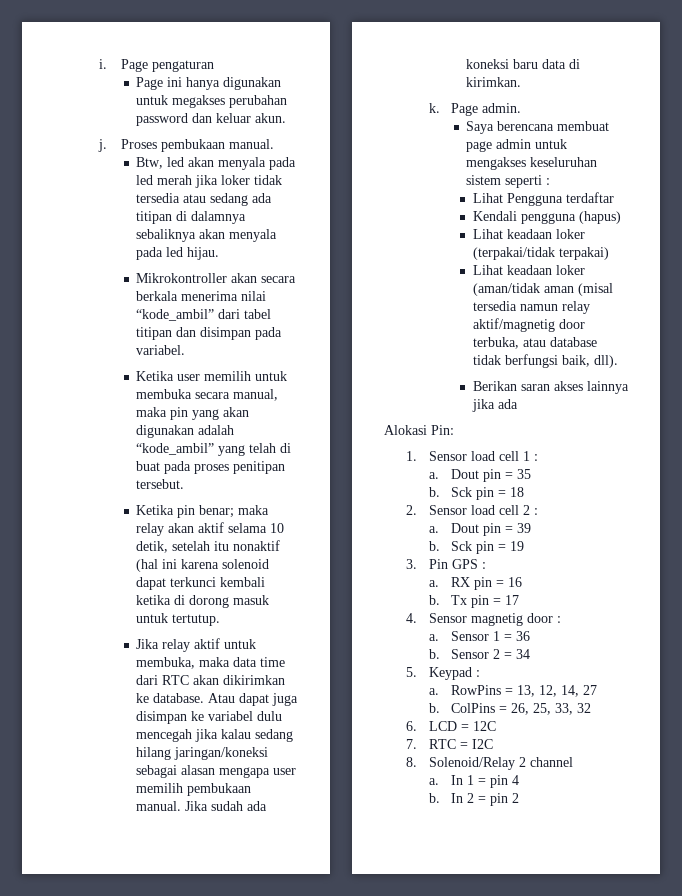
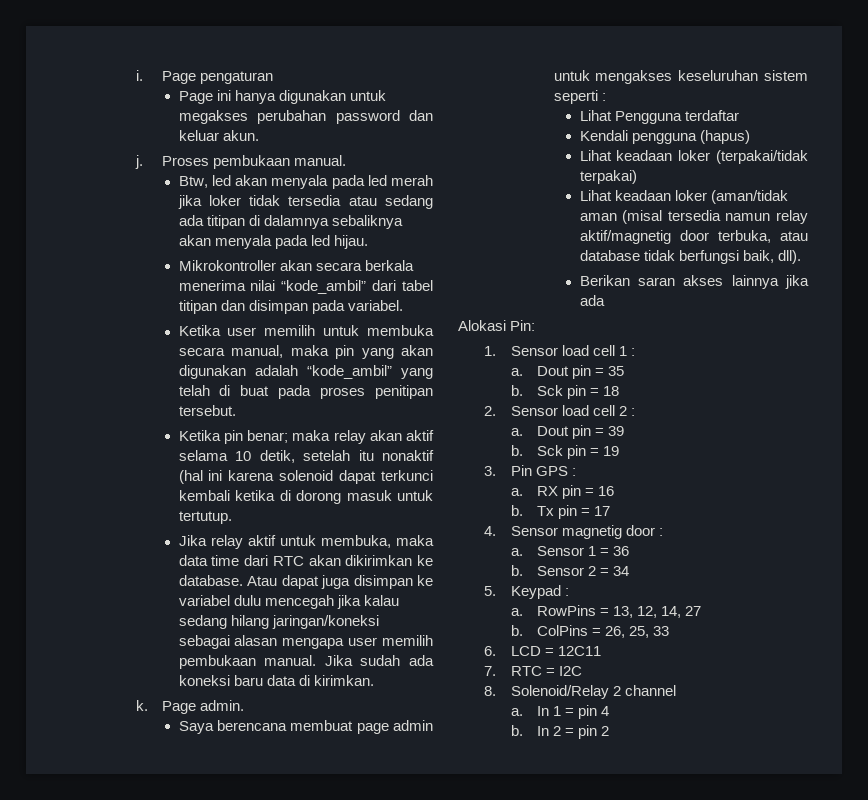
- ColPins = 26, 25, 33, 32
+ ColPins = 26, 25, 33
- 6. LCD = 12C
+ 6. LCD = 12C11

